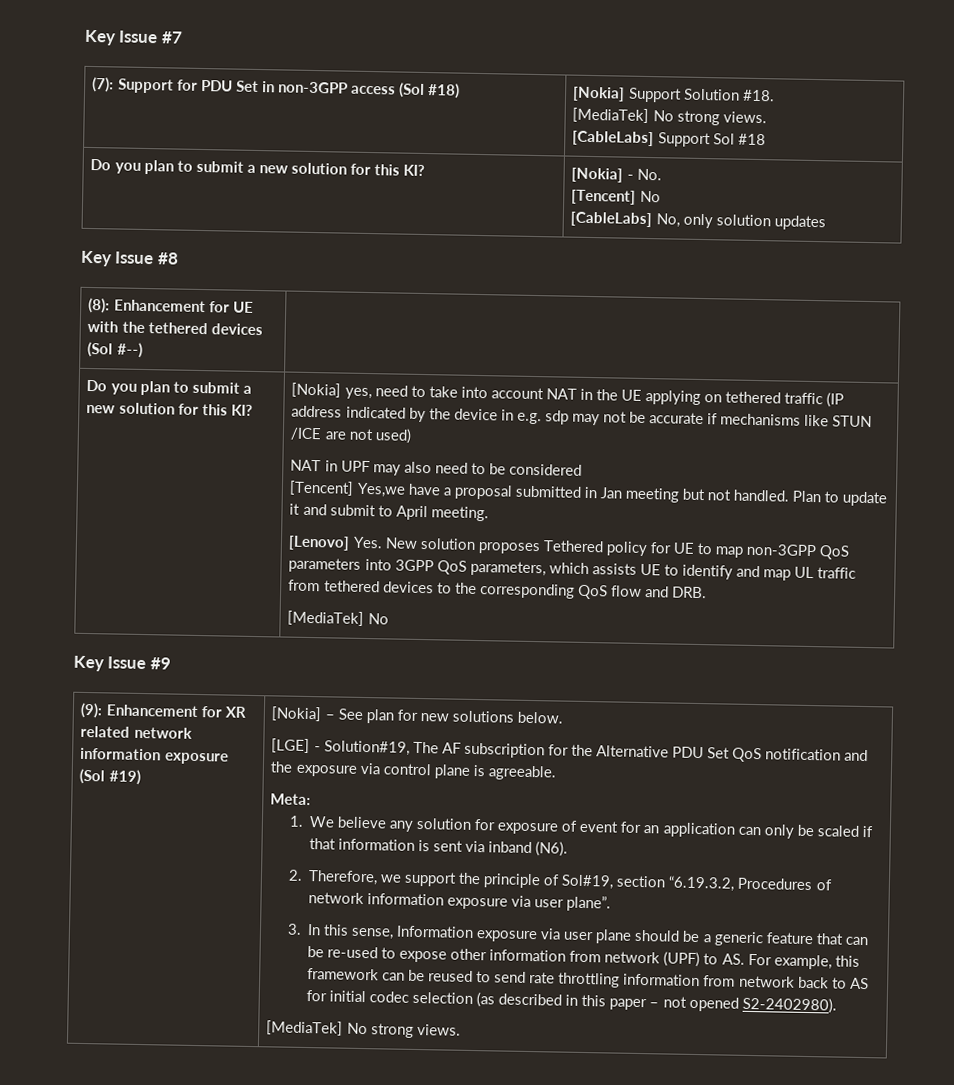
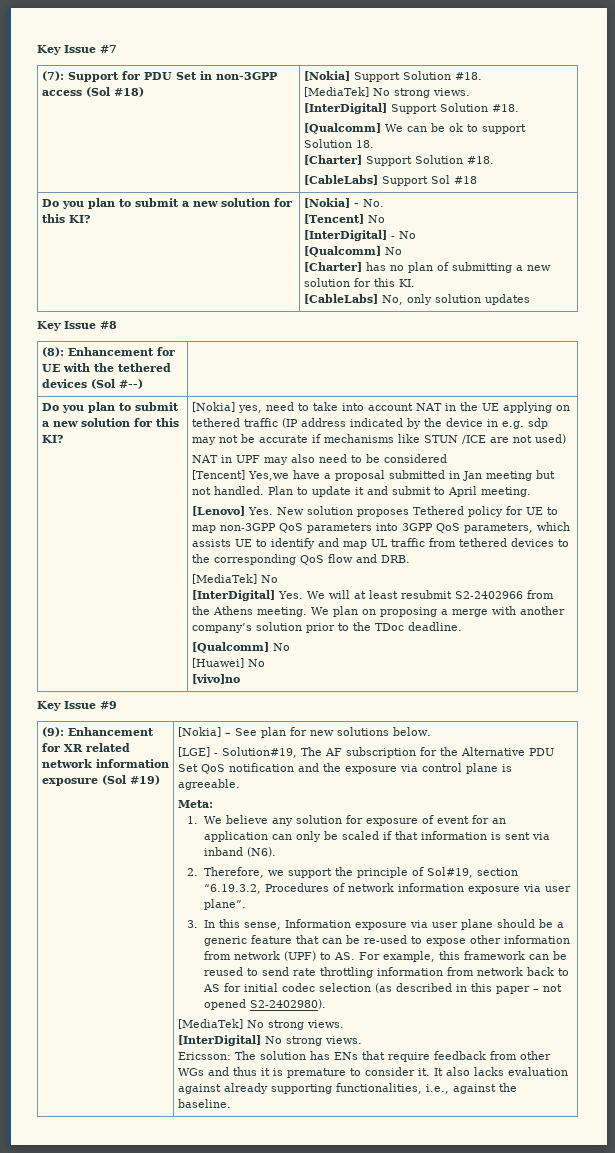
  (7): Support for PDU Set in non-3GPP access (Sol #18) | [Nokia] Support Solution #18.
  [MediaTek] No strong views.
+ [InterDigital] Support Solution #18.
+ [Qualcomm] We can be ok to support Solution 18.
+ [Charter] Support Solution #18.
  Do you plan to submit a new solution for this KI? | [Nokia] - No.
  [Tencent] No
+ [InterDigital] - No
+ [Qualcomm] No
+ [Charter] has no plan of submitting a new solution for this KI.
+ [InterDigital] Yes. We will at least resubmit S2-2402966 from the Athens meeting. We plan on proposing a merge with another company’s solution prior to the TDoc deadline.
+ [Qualcomm] No
+ [Huawei] No
+ [vivo]no
+ [InterDigital] No strong views.
+ Ericsson: The solution has ENs that require feedback from other WGs and thus it is premature to consider it. It also lacks evaluation against already supporting functionalities, i.e., against the baseline.

